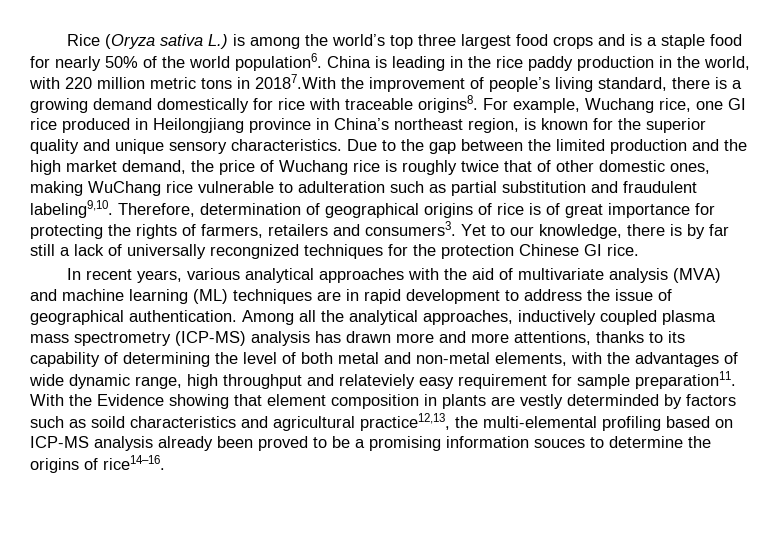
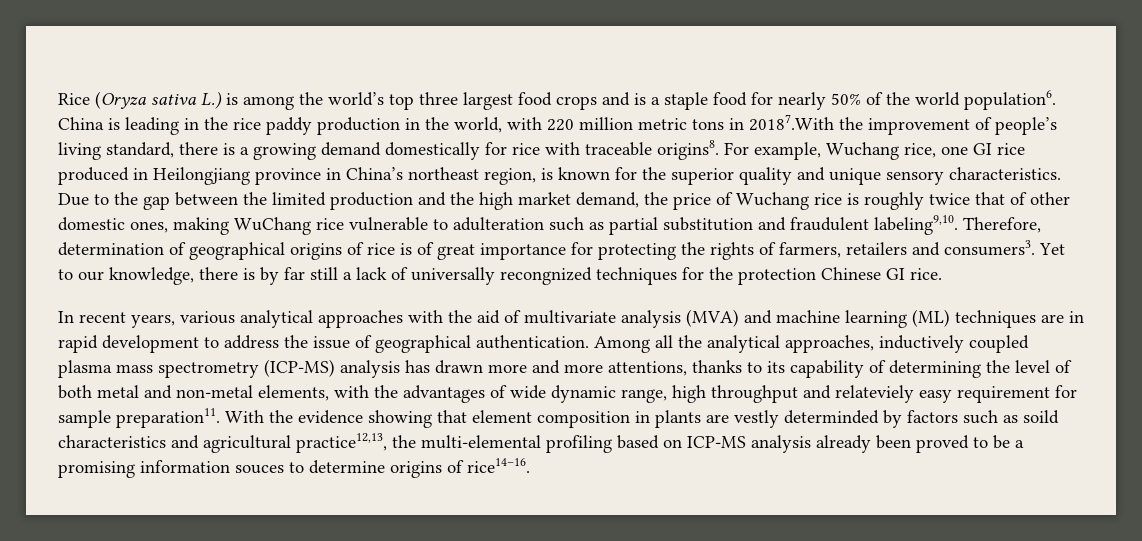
- With the Evidence showing that element composition in plants are vestly determinded by factors such as soild characteristics and agricultural practice12,13, the multi-elemental profiling based on ICP-MS analysis already been proved to be a promising information souces to determine the origins of rice14–16.
+ With the evidence showing that element composition in plants are vestly determinded by factors such as soild characteristics and agricultural practice12,13, the multi-elemental profiling based on ICP-MS analysis already been proved to be a promising information souces to determine origins of rice14–16.

